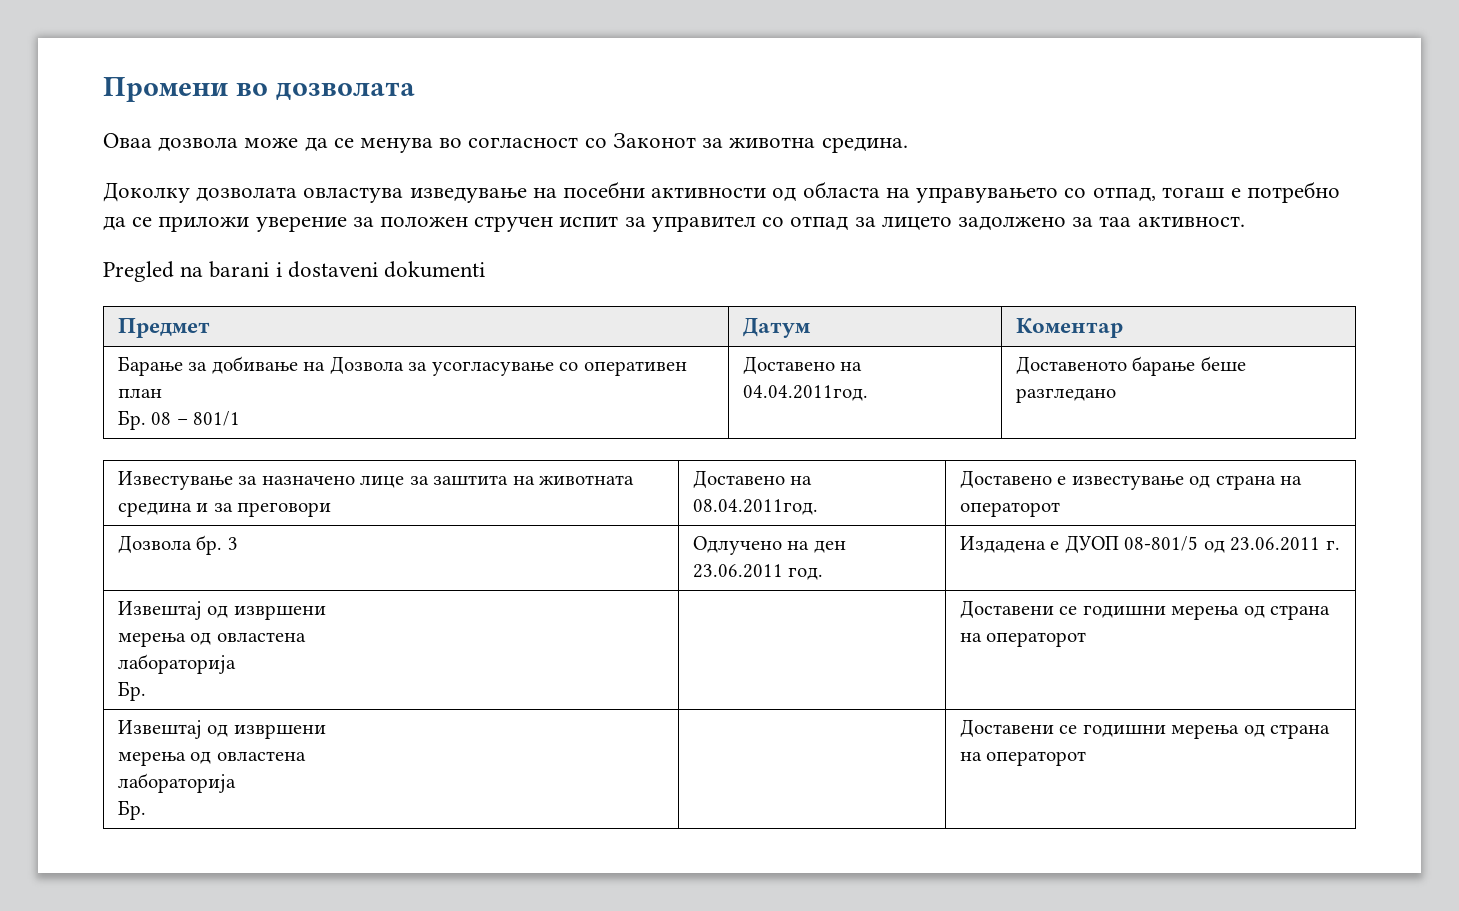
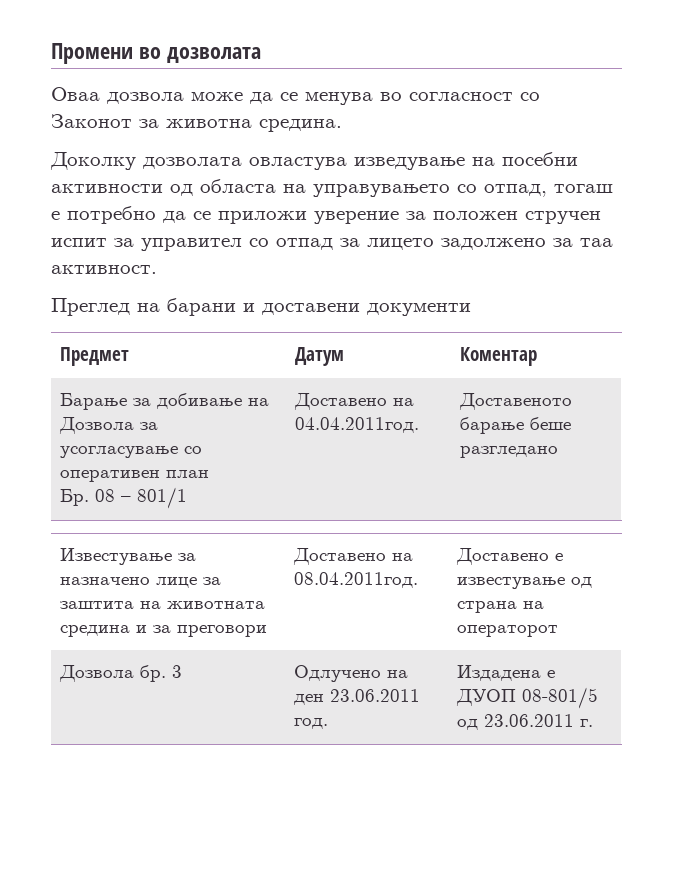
- Pregled na barani i dostaveni dokumenti
+ Преглед на барани и доставени документи
  Дозвола бр. 3 | Одлучено на ден 23.06.2011 год. | Издадена е ДУОП 08-801/5 од 23.06.2011 г.
- Извештај од извршени
- мерења од овластена
- лабораторија
- Бр. | | Доставени се годишни мерења од страна на операторот
- Извештај од извршени
- мерења од овластена
- лабораторија
- Бр. | | Доставени се годишни мерења од страна на операторот

